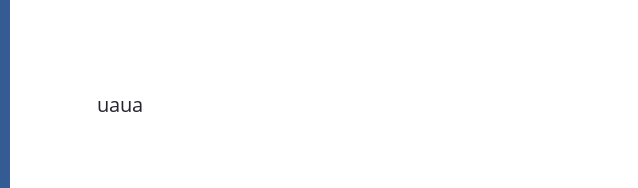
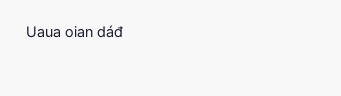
- uaua
+ Uaua oian dáđ

